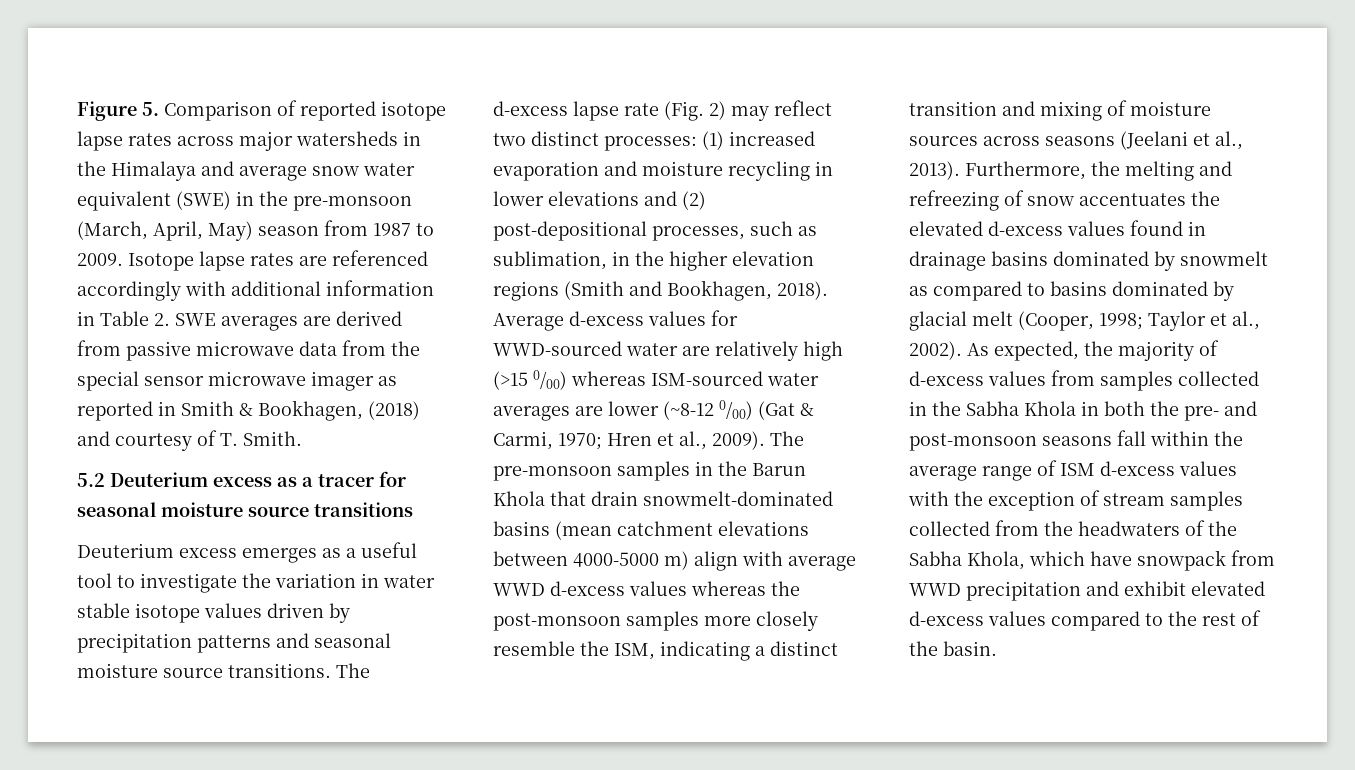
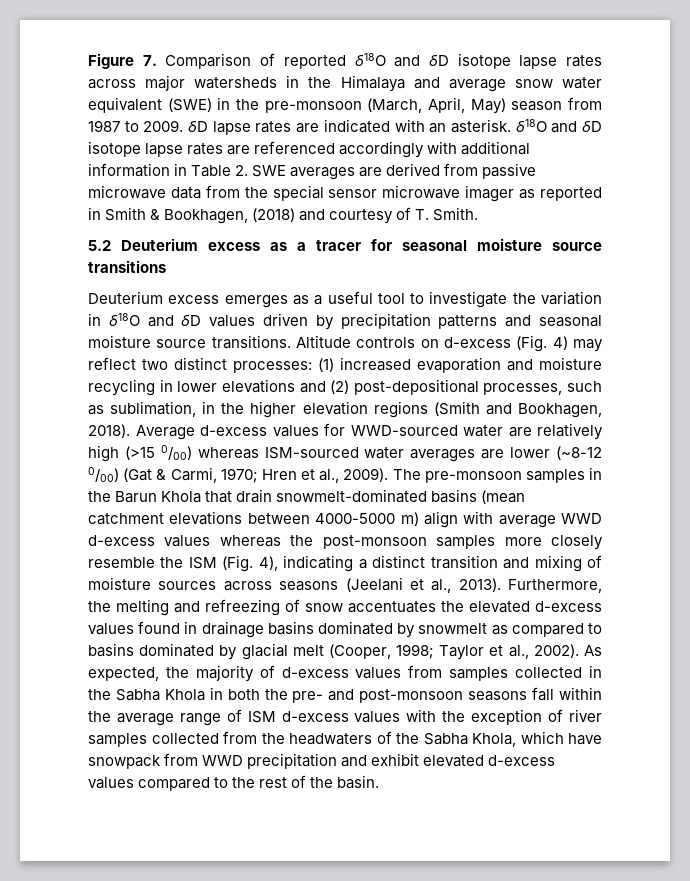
- Figure 5. Comparison of reported isotope lapse rates across major watersheds in the Himalaya and average snow water equivalent (SWE) in the pre-monsoon (March, April, May) season from 1987 to 2009. Isotope lapse rates are referenced accordingly with additional information in Table 2. SWE averages are derived from passive microwave data from the special sensor microwave imager as reported in Smith & Bookhagen, (2018) and courtesy of T. Smith.
+ Figure 7. Comparison of reported δ18O and δD isotope lapse rates across major watersheds in the Himalaya and average snow water equivalent (SWE) in the pre-monsoon (March, April, May) season from 1987 to 2009. δD lapse rates are indicated with an asterisk. δ18O and δD isotope lapse rates are referenced accordingly with additional information in Table 2. SWE averages are derived from passive microwave data from the special sensor microwave imager as reported in Smith & Bookhagen, (2018) and courtesy of T. Smith.
- Deuterium excess emerges as a useful tool to investigate the variation in water stable isotope values driven by precipitation patterns and seasonal moisture source transitions.
+ Deuterium excess emerges as a useful tool to investigate the variation in δ18O and δD values driven by precipitation patterns and seasonal moisture source transitions.
- The d-excess lapse rate (Fig. 2) may reflect two distinct processes: (1) increased evaporation and moisture recycling in lower elevations and (2) post-depositional processes, such as sublimation, in the higher elevation regions (Smith and Bookhagen, 2018).
+ Altitude controls on d-excess (Fig. 4) may reflect two distinct processes: (1) increased evaporation and moisture recycling in lower elevations and (2) post-depositional processes, such as sublimation, in the higher elevation regions (Smith and Bookhagen, 2018).
- The pre-monsoon samples in the Barun Khola that drain snowmelt-dominated basins (mean catchment elevations between 4000-5000 m) align with average WWD d-excess values whereas the post-monsoon samples more closely resemble the ISM, indicating a distinct transition and mixing of moisture sources across seasons (Jeelani et al., 2013).
+ The pre-monsoon samples in the Barun Khola that drain snowmelt-dominated basins (mean catchment elevations between 4000-5000 m) align with average WWD d-excess values whereas the post-monsoon samples more closely resemble the ISM (Fig. 4), indicating a distinct transition and mixing of moisture sources across seasons (Jeelani et al., 2013).
- As expected, the majority of d-excess values from samples collected in the Sabha Khola in both the pre- and post-monsoon seasons fall within the average range of ISM d-excess values with the exception of stream samples collected from the headwaters of the Sabha Khola, which have snowpack from WWD precipitation and exhibit elevated d-excess values compared to the rest of the basin.
+ As expected, the majority of d-excess values from samples collected in the Sabha Khola in both the pre- and post-monsoon seasons fall within the average range of ISM d-excess values with the exception of river samples collected from the headwaters of the Sabha Khola, which have snowpack from WWD precipitation and exhibit elevated d-excess values compared to the rest of the basin.

